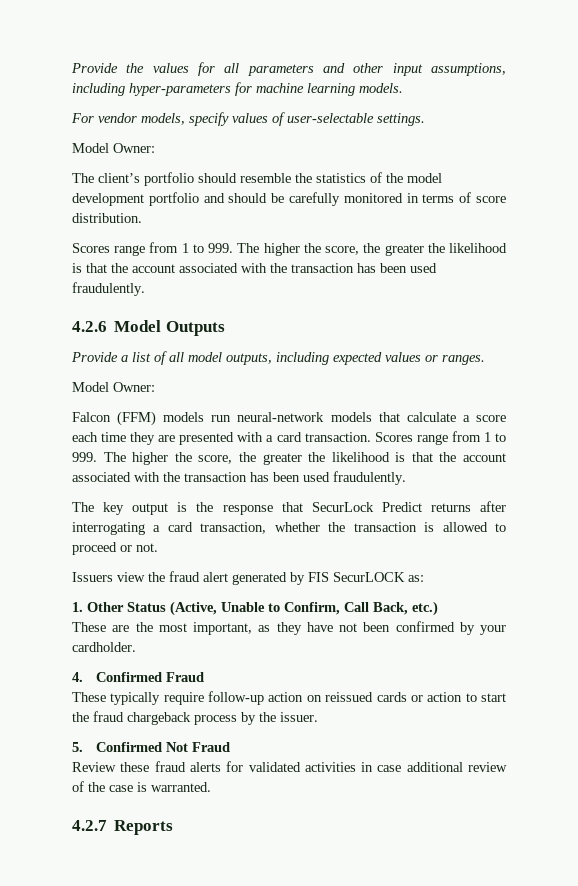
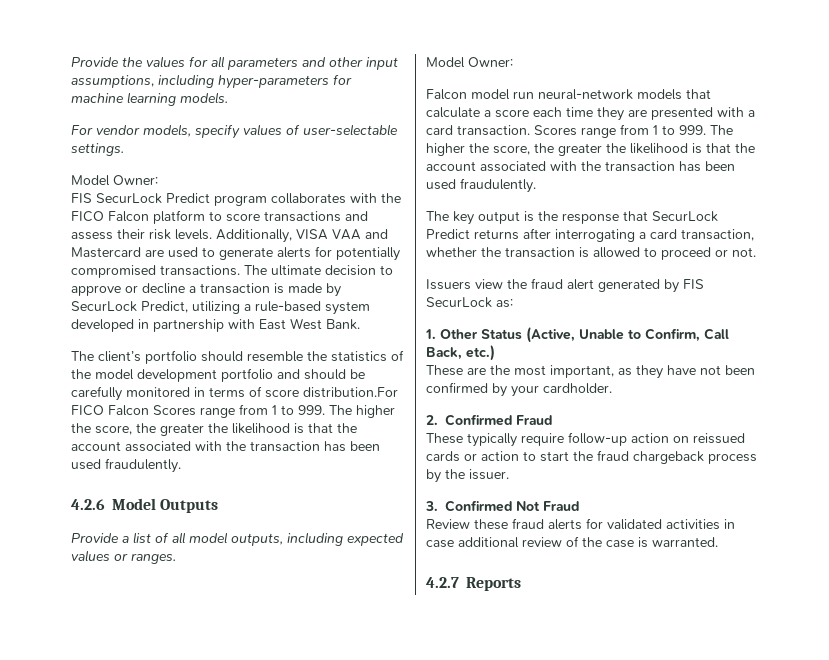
+ FIS SecurLock Predict program collaborates with the FICO Falcon platform to score transactions and assess their risk levels. Additionally, VISA VAA and Mastercard are used to generate alerts for potentially compromised transactions. The ultimate decision to approve or decline a transaction is made by SecurLock Predict, utilizing a rule-based system developed in partnership with East West Bank.
- The client’s portfolio should resemble the statistics of the model development portfolio and should be carefully monitored in terms of score distribution.
- Scores range from 1 to 999. The higher the score, the greater the likelihood is that the account associated with the transaction has been used fraudulently.
+ The client’s portfolio should resemble the statistics of the model development portfolio and should be carefully monitored in terms of score distribution.For FICO Falcon Scores range from 1 to 999. The higher the score, the greater the likelihood is that the account associated with the transaction has been used fraudulently.
- Falcon (FFM) models run neural-network models that calculate a score each time they are presented with a card transaction.
+ Falcon model run neural-network models that calculate a score each time they are presented with a card transaction.
- Issuers view the fraud alert generated by FIS SecurLOCK as:
+ Issuers view the fraud alert generated by FIS SecurLock as:
- 4. Confirmed Fraud
+ 2. Confirmed Fraud
- 5. Confirmed Not Fraud
+ 3. Confirmed Not Fraud

